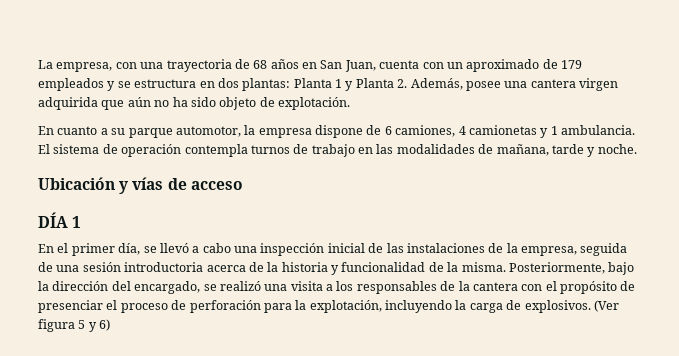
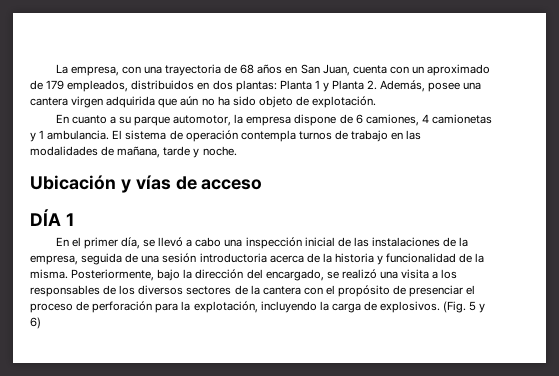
- La empresa, con una trayectoria de 68 años en San Juan, cuenta con un aproximado de 179 empleados y se estructura en dos plantas: Planta 1 y Planta 2. Además, posee una cantera virgen adquirida que aún no ha sido objeto de explotación.
+ La empresa, con una trayectoria de 68 años en San Juan, cuenta con un aproximado de 179 empleados, distribuidos en dos plantas: Planta 1 y Planta 2. Además, posee una cantera virgen adquirida que aún no ha sido objeto de explotación.
- Posteriormente, bajo la dirección del encargado, se realizó una visita a los responsables de la cantera con el propósito de presenciar el proceso de perforación para la explotación, incluyendo la carga de explosivos.
+ Posteriormente, bajo la dirección del encargado, se realizó una visita a los responsables de los diversos sectores de la cantera con el propósito de presenciar el proceso de perforación para la explotación, incluyendo la carga de explosivos.
- (Ver figura 5 y 6)
+ (Fig. 5 y 6)

